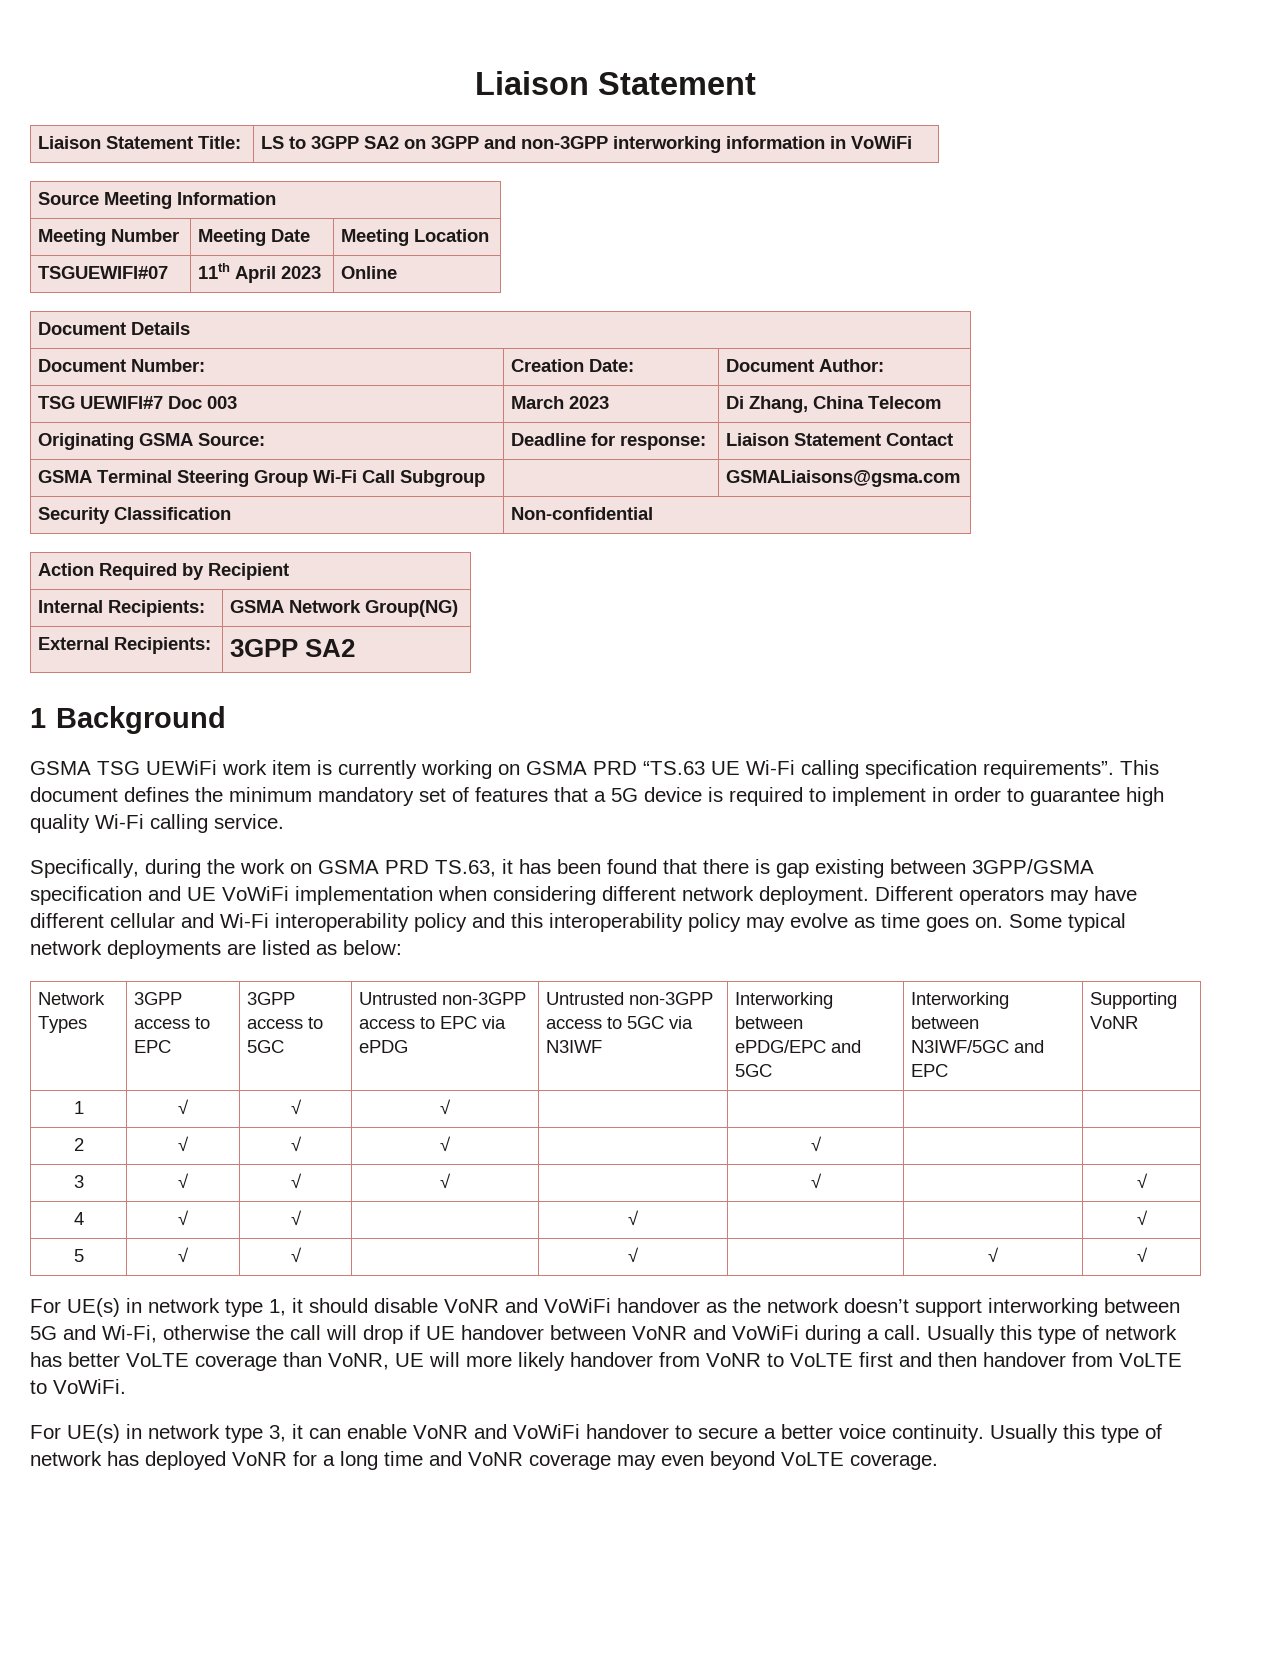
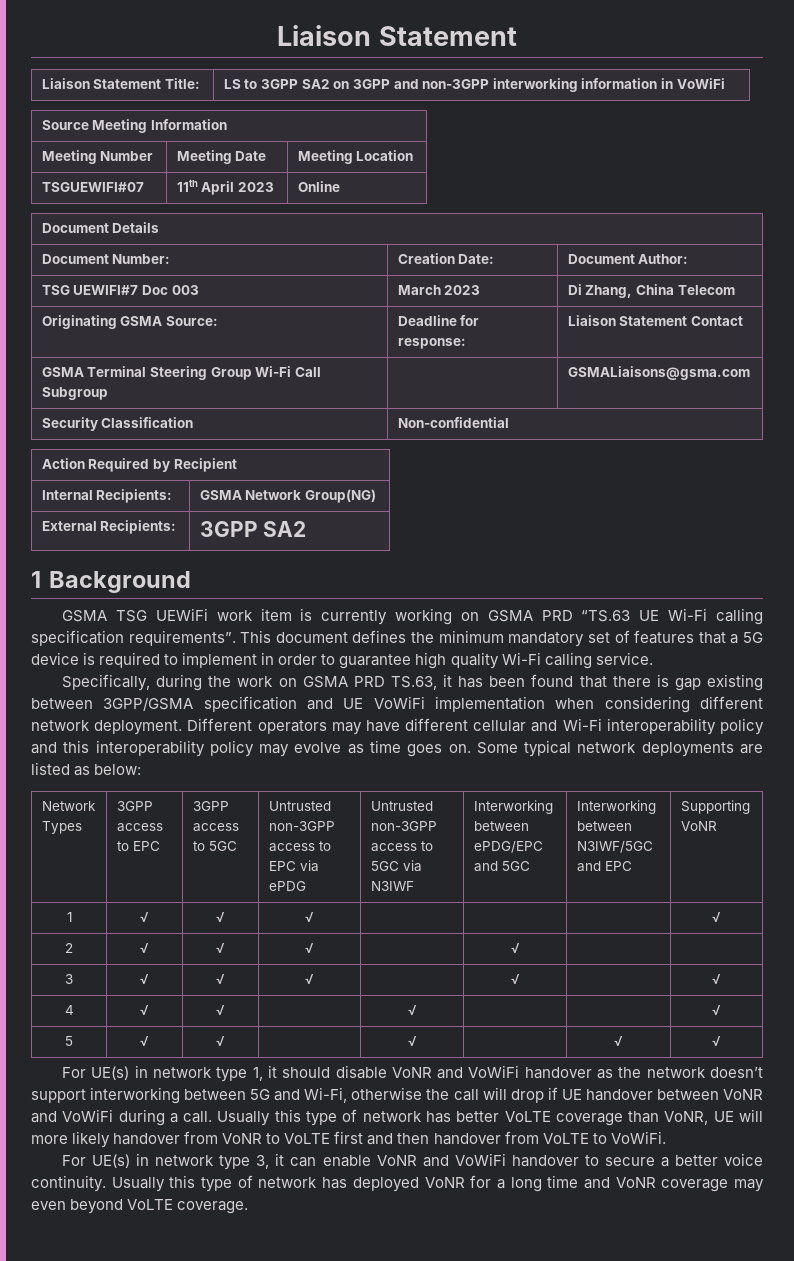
- 1 | √ | √ | √ | | | |
+ 1 | √ | √ | √ | | | | √

